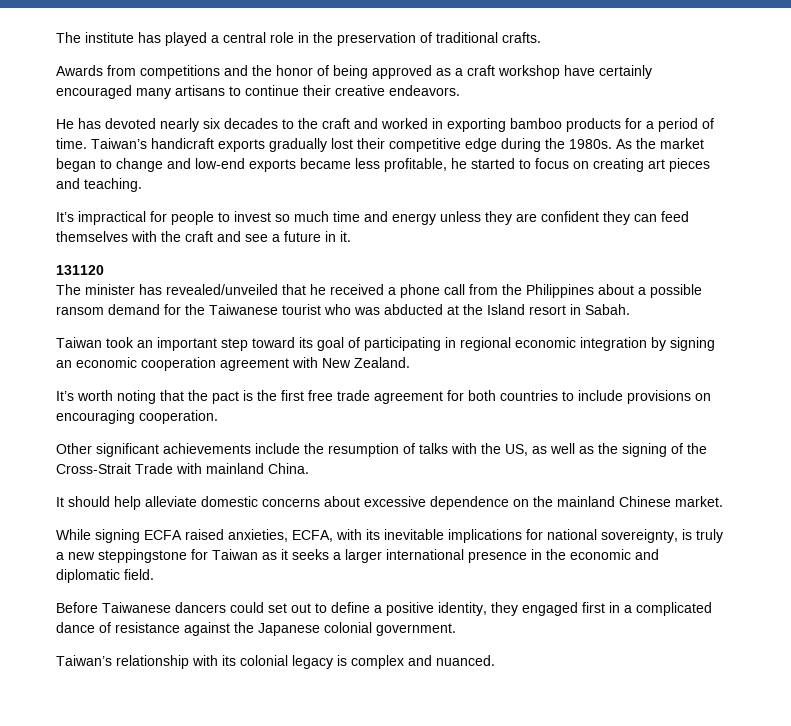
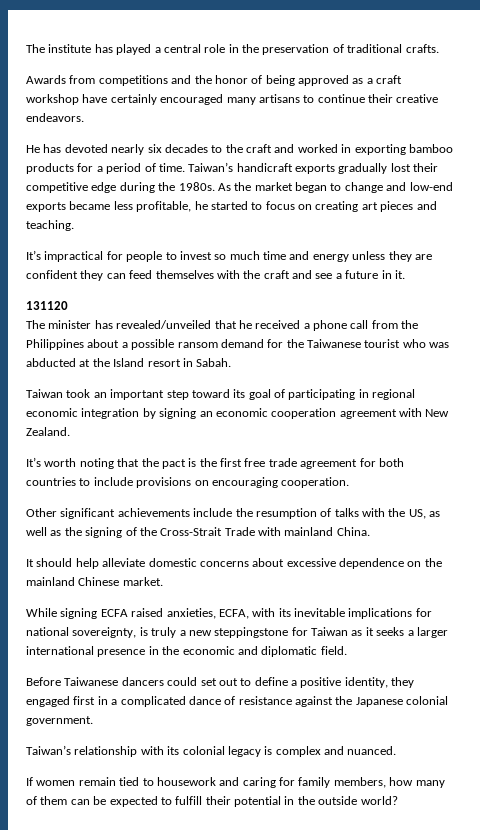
+ If women remain tied to housework and caring for family members, how many of them can be expected to fulfill their potential in the outside world?

